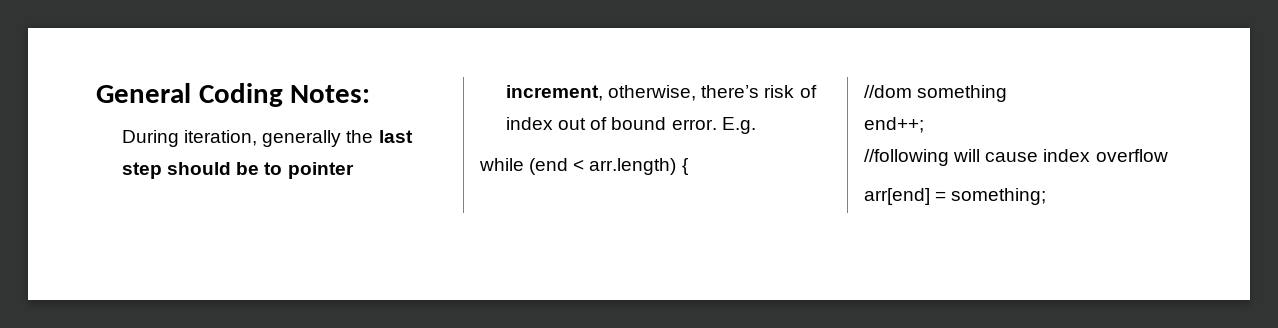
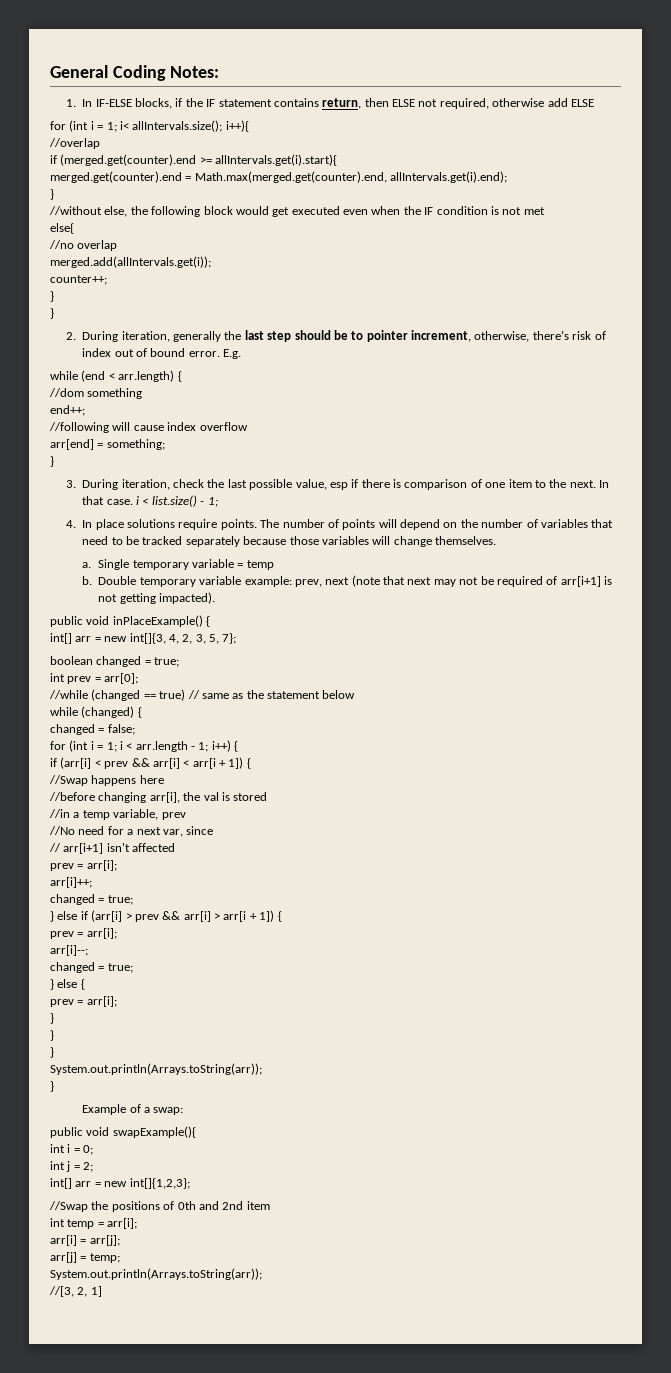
- During iteration, generally the last step should be to pointer increment, otherwise, there’s risk of index out of bound error.
+ 1. In IF-ELSE blocks, if the IF statement contains return, then ELSE not required, otherwise add ELSE
+ for (int i = 1; i< allIntervals.size(); i++){
+ //overlap
+ if (merged.get(counter).end >= allIntervals.get(i).start){
+ merged.get(counter).end = Math.max(merged.get(counter).end, allIntervals.get(i).end);
+ }
+ //without else, the following block would get executed even when the IF condition is not met
+ else{
+ //no overlap
+ merged.add(allIntervals.get(i));
+ counter++;
+ }
+ }
+ 2. During iteration, generally the last step should be to pointer increment, otherwise, there’s risk of index out of bound error.
  arr[end] = something;
+ }
+ 3. During iteration, check the last possible value, esp if there is comparison of one item to the next. In that case. i < list.size() - 1;
+ 4. In place solutions require points. The number of points will depend on the number of variables that need to be tracked separately because those variables will change themselves.
+ a. Single temporary variable = temp
+ b. Double temporary variable example: prev, next (note that next may not be required of arr[i+1] is not getting impacted).
+ public void inPlaceExample() {
+ int[] arr = new int[]{3, 4, 2, 3, 5, 7};
+ boolean changed = true;
+ int prev = arr[0];
+ //while (changed == true) // same as the statement below
+ while (changed) {
+ changed = false;
+ for (int i = 1; i < arr.length - 1; i++) {
+ if (arr[i] < prev && arr[i] < arr[i + 1]) {
+ //Swap happens here
+ //before changing arr[i], the val is stored
+ //in a temp variable, prev
+ //No need for a next var, since
+ // arr[i+1] isn't affected
+ prev = arr[i];
+ arr[i]++;
+ changed = true;
+ } else if (arr[i] > prev && arr[i] > arr[i + 1]) {
+ prev = arr[i];
+ arr[i]--;
+ changed = true;
+ } else {
+ prev = arr[i];
+ }
+ }
+ }
+ System.out.println(Arrays.toString(arr));
+ }
+ Example of a swap:
+ public void swapExample(){
+ int i = 0;
+ int j = 2;
+ int[] arr = new int[]{1,2,3};
+ //Swap the positions of 0th and 2nd item
+ int temp = arr[i];
+ arr[i] = arr[j];
+ arr[j] = temp;
+ System.out.println(Arrays.toString(arr));
+ //[3, 2, 1]

